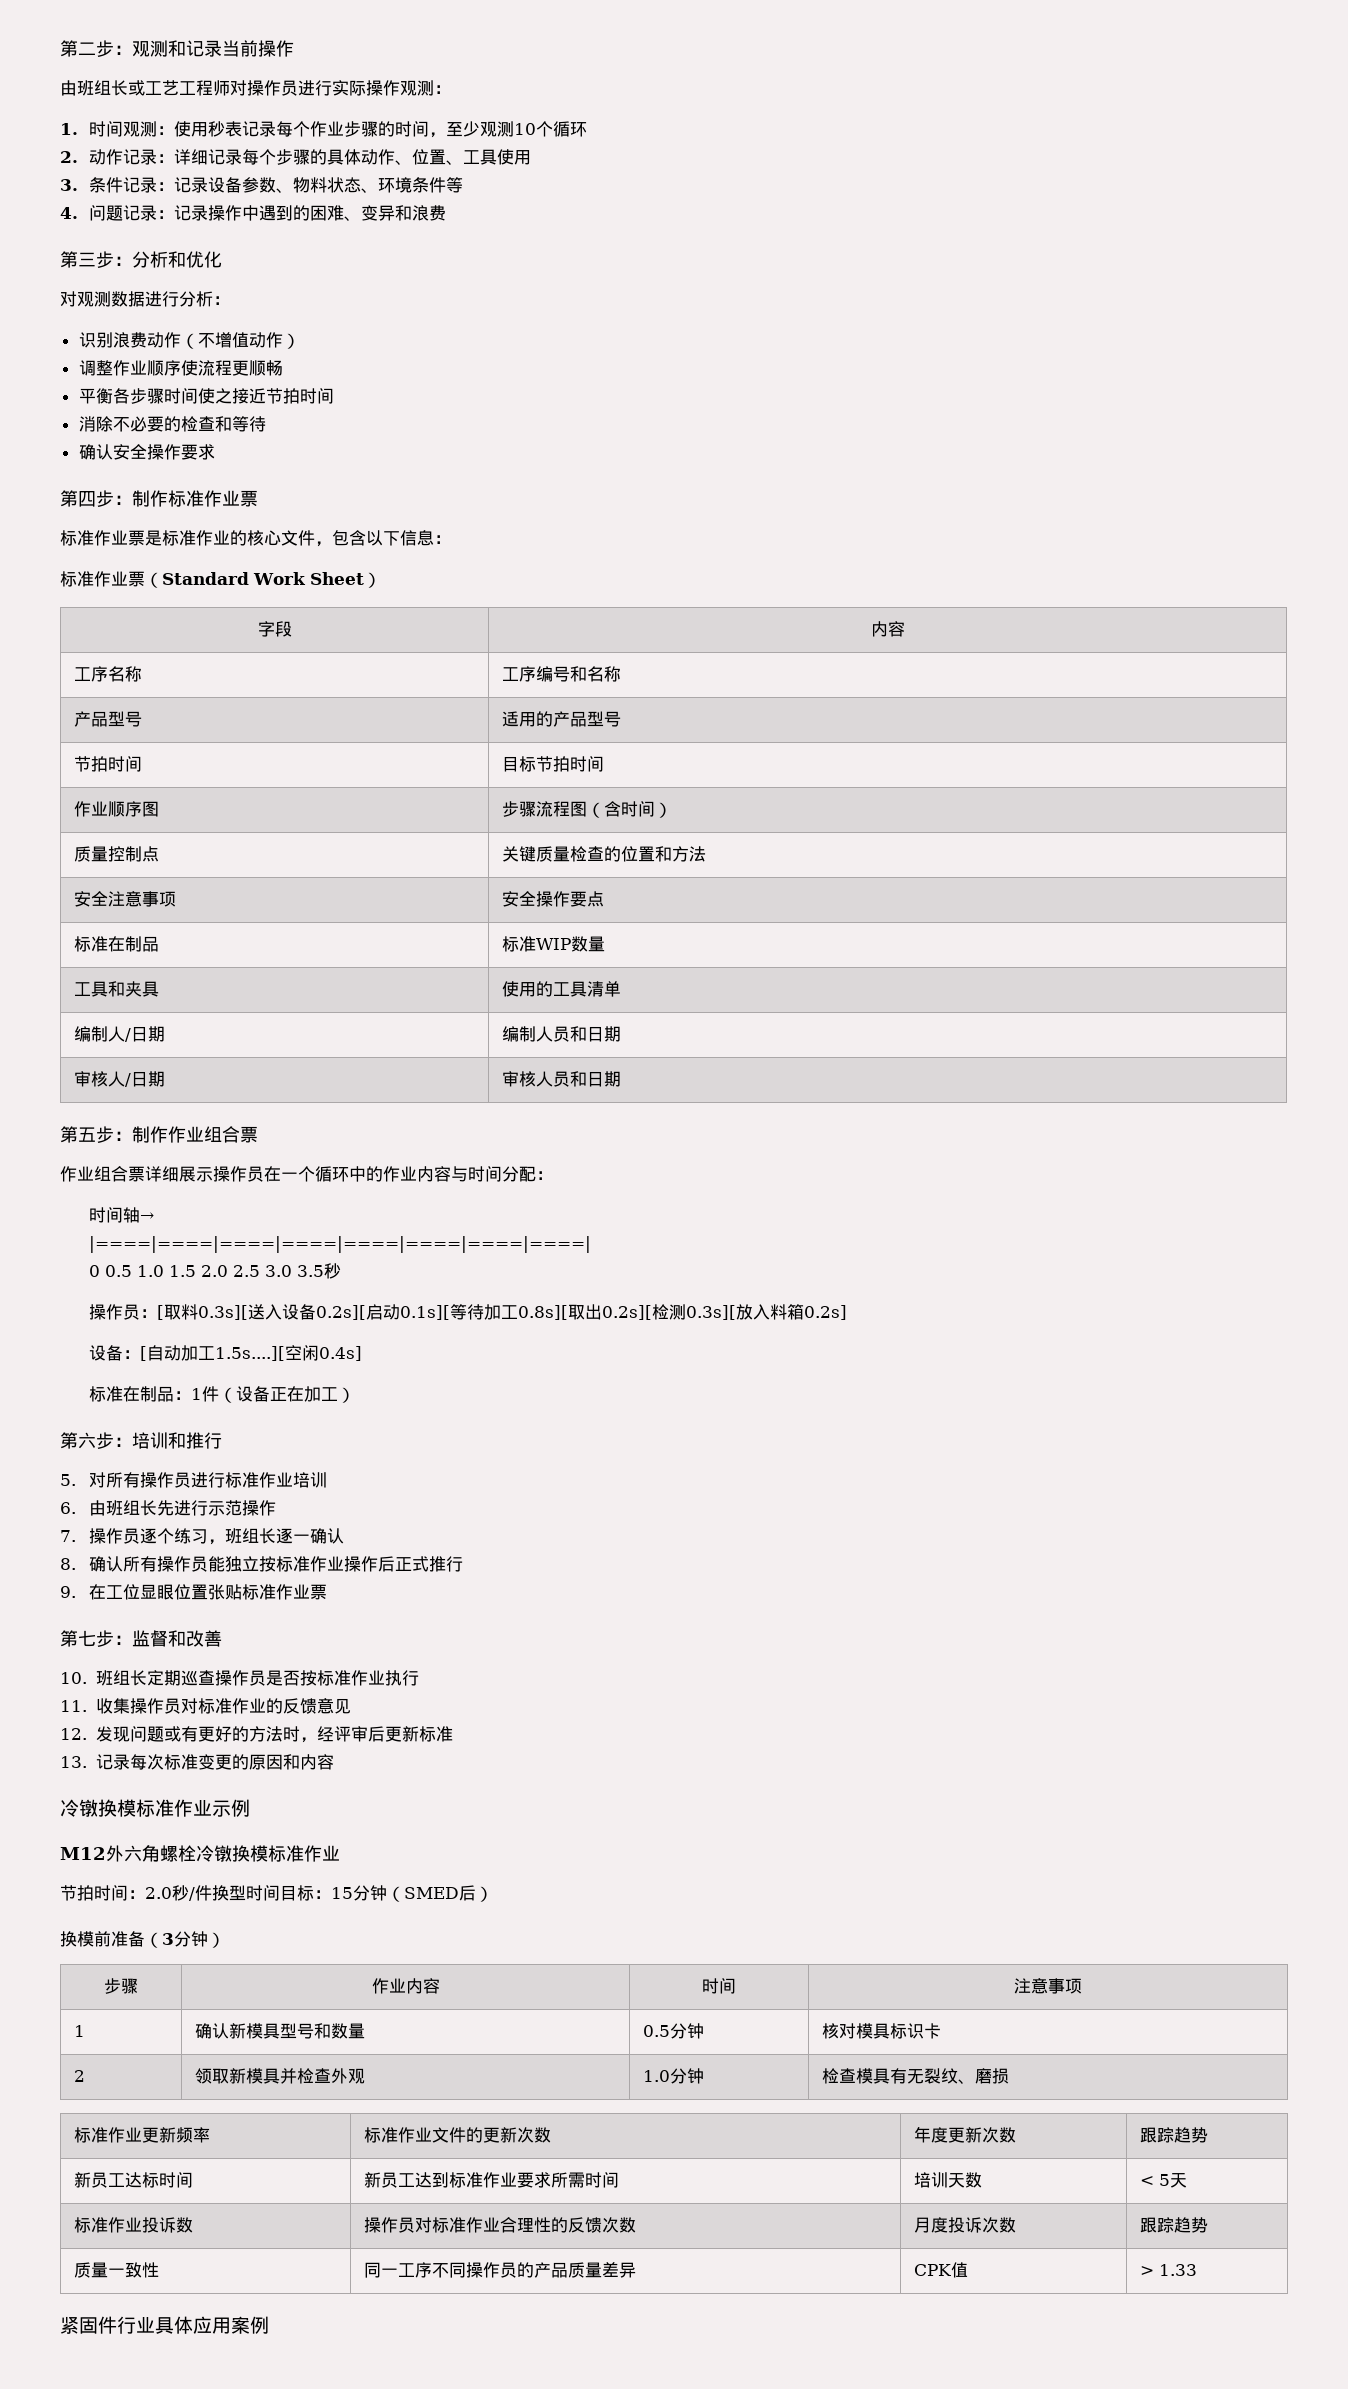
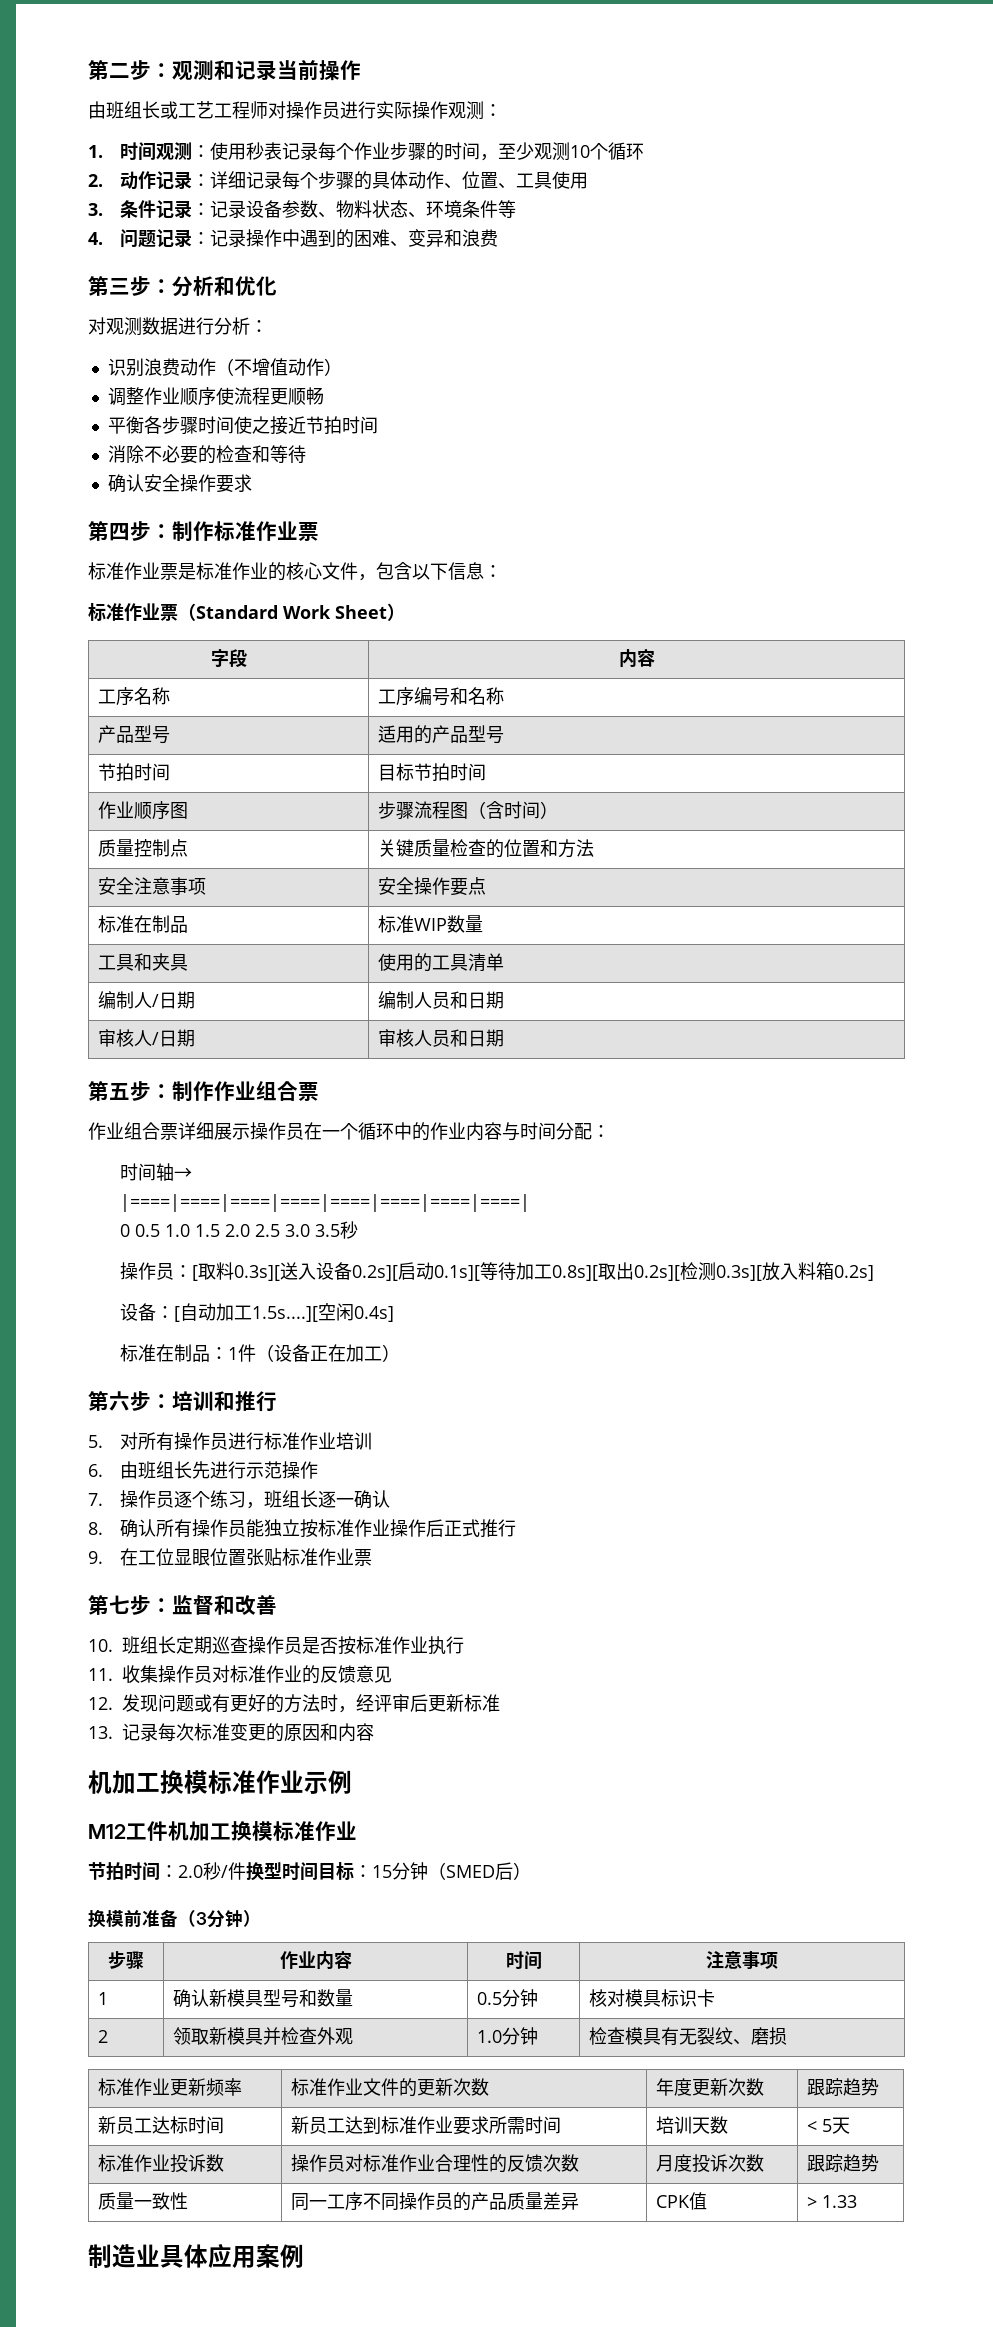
- 冷镦换模标准作业示例
+ 机加工换模标准作业示例
- M12外六角螺栓冷镦换模标准作业
+ M12工件机加工换模标准作业
- 紧固件行业具体应用案例
+ 制造业具体应用案例

